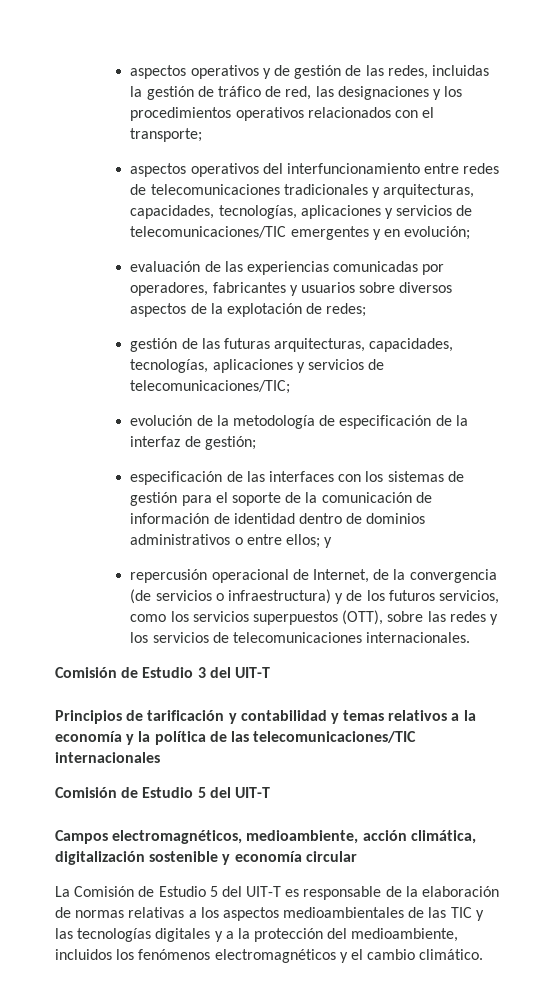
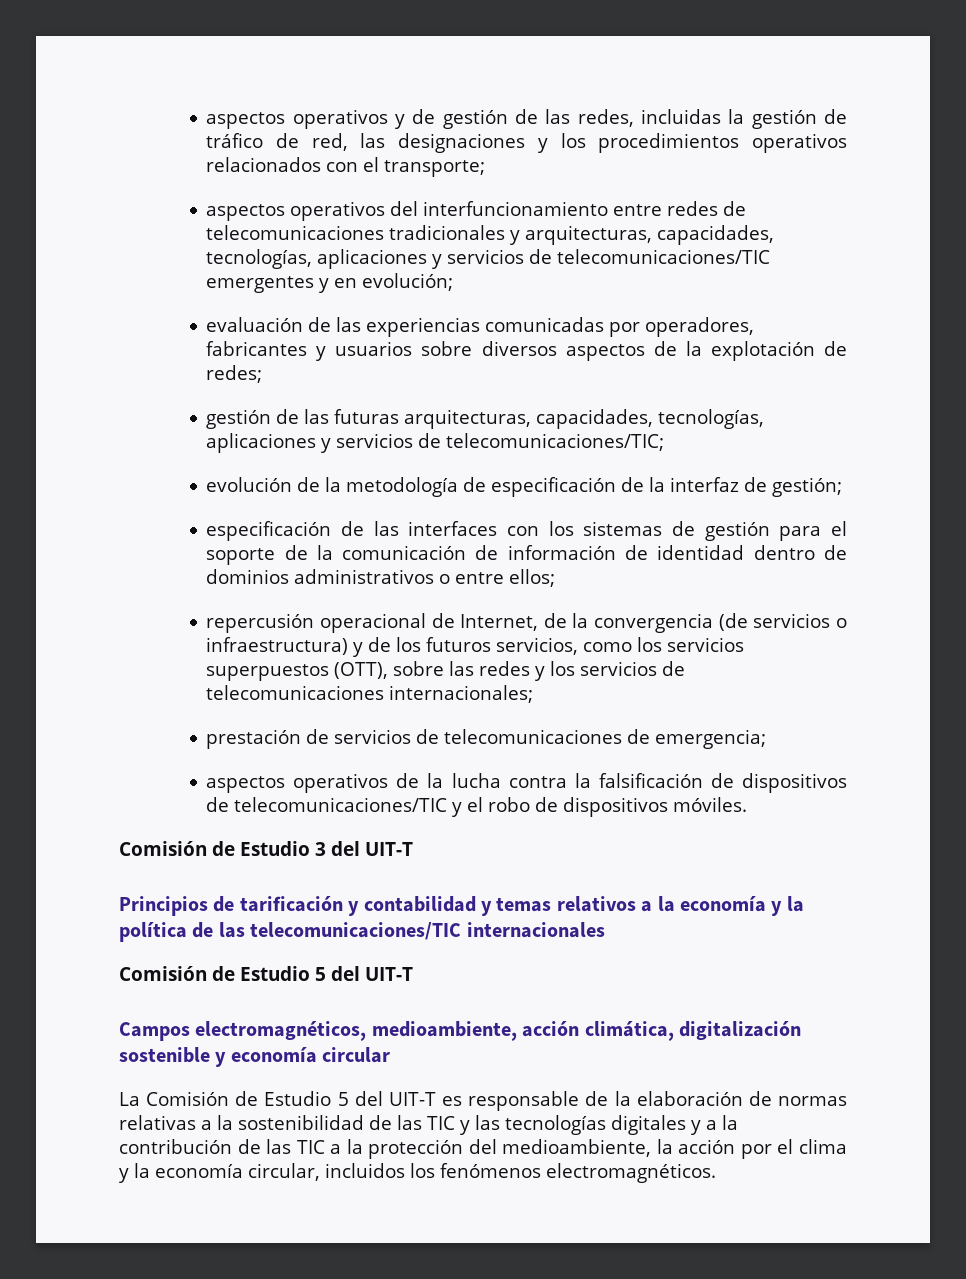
- especificación de las interfaces con los sistemas de gestión para el soporte de la comunicación de información de identidad dentro de dominios administrativos o entre ellos; y
+ especificación de las interfaces con los sistemas de gestión para el soporte de la comunicación de información de identidad dentro de dominios administrativos o entre ellos;
- repercusión operacional de Internet, de la convergencia (de servicios o infraestructura) y de los futuros servicios, como los servicios superpuestos (OTT), sobre las redes y los servicios de telecomunicaciones internacionales.
+ repercusión operacional de Internet, de la convergencia (de servicios o infraestructura) y de los futuros servicios, como los servicios superpuestos (OTT), sobre las redes y los servicios de telecomunicaciones internacionales;
+ prestación de servicios de telecomunicaciones de emergencia;
+ aspectos operativos de la lucha contra la falsificación de dispositivos de telecomunicaciones/TIC y el robo de dispositivos móviles.
- La Comisión de Estudio 5 del UIT-T es responsable de la elaboración de normas relativas a los aspectos medioambientales de las TIC y las tecnologías digitales y a la protección del medioambiente, incluidos los fenómenos electromagnéticos y el cambio climático.
+ La Comisión de Estudio 5 del UIT-T es responsable de la elaboración de normas relativas a la sostenibilidad de las TIC y las tecnologías digitales y a la contribución de las TIC a la protección del medioambiente, la acción por el clima y la economía circular, incluidos los fenómenos electromagnéticos.

